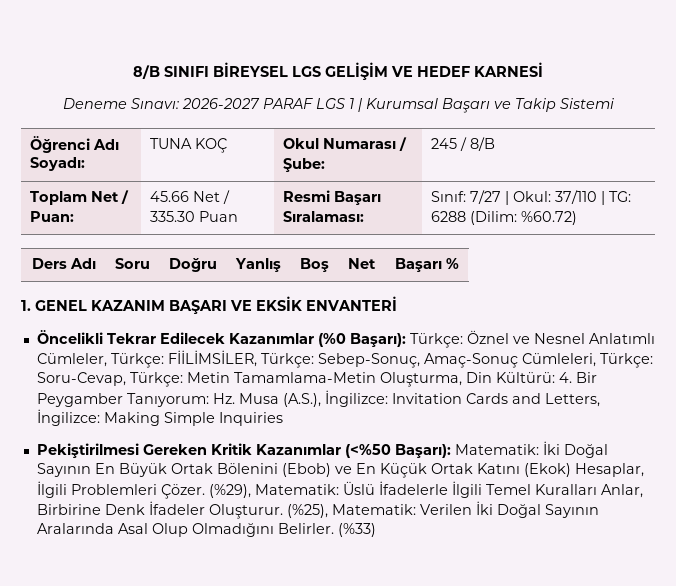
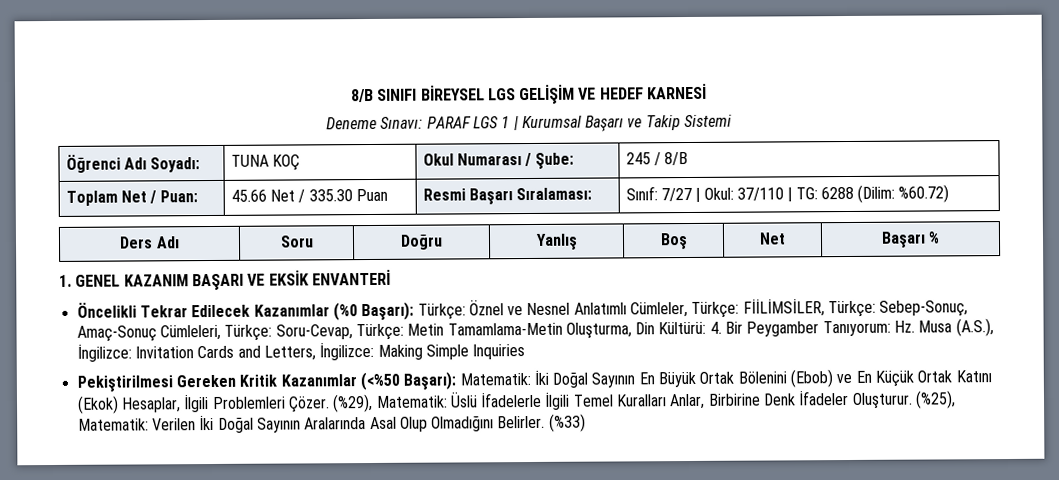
- Deneme Sınavı: 2026-2027 PARAF LGS 1 | Kurumsal Başarı ve Takip Sistemi
+ Deneme Sınavı: PARAF LGS 1 | Kurumsal Başarı ve Takip Sistemi

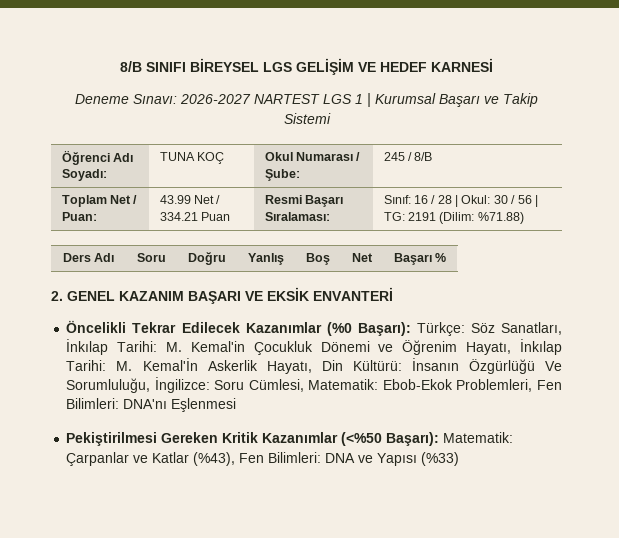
- Deneme Sınavı: PARAF LGS 1 | Kurumsal Başarı ve Takip Sistemi
+ Deneme Sınavı: 2026-2027 NARTEST LGS 1 | Kurumsal Başarı ve Takip Sistemi
- Toplam Net / Puan: | 45.66 Net / 335.30 Puan | Resmi Başarı Sıralaması: | Sınıf: 7/27 | Okul: 37/110 | TG: 6288 (Dilim: %60.72)
+ Toplam Net / Puan: | 43.99 Net / 334.21 Puan | Resmi Başarı Sıralaması: | Sınıf: 16 / 28 | Okul: 30 / 56 | TG: 2191 (Dilim: %71.88)
- 1. GENEL KAZANIM BAŞARI VE EKSİK ENVANTERİ
+ 2. GENEL KAZANIM BAŞARI VE EKSİK ENVANTERİ
- Öncelikli Tekrar Edilecek Kazanımlar (%0 Başarı): Türkçe: Öznel ve Nesnel Anlatımlı Cümleler, Türkçe: FİİLİMSİLER, Türkçe: Sebep-Sonuç, Amaç-Sonuç Cümleleri, Türkçe: Soru-Cevap, Türkçe: Metin Tamamlama-Metin Oluşturma, Din Kültürü: 4. Bir Peygamber Tanıyorum: Hz. Musa (A.S.), İngilizce: Invitation Cards and Letters, İngilizce: Making Simple Inquiries
+ Öncelikli Tekrar Edilecek Kazanımlar (%0 Başarı): Türkçe: Söz Sanatları, İnkılap Tarihi: M. Kemal'in Çocukluk Dönemi ve Öğrenim Hayatı, İnkılap Tarihi: M. Kemal'İn Askerlik Hayatı, Din Kültürü: İnsanın Özgürlüğü Ve Sorumluluğu, İngilizce: Soru Cümlesi, Matematik: Ebob-Ekok Problemleri, Fen Bilimleri: DNA'nı Eşlenmesi
- Pekiştirilmesi Gereken Kritik Kazanımlar (<%50 Başarı): Matematik: İki Doğal Sayının En Büyük Ortak Bölenini (Ebob) ve En Küçük Ortak Katını (Ekok) Hesaplar, İlgili Problemleri Çözer. (%29), Matematik: Üslü İfadelerle İlgili Temel Kuralları Anlar, Birbirine Denk İfadeler Oluşturur. (%25), Matematik: Verilen İki Doğal Sayının Aralarında Asal Olup Olmadığını Belirler. (%33)
+ Pekiştirilmesi Gereken Kritik Kazanımlar (<%50 Başarı): Matematik: Çarpanlar ve Katlar (%43), Fen Bilimleri: DNA ve Yapısı (%33)

